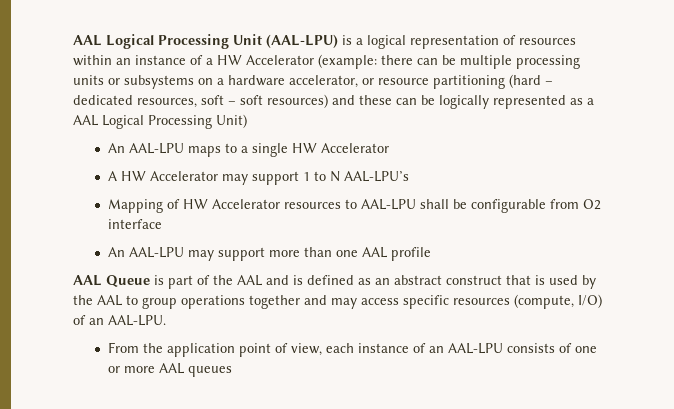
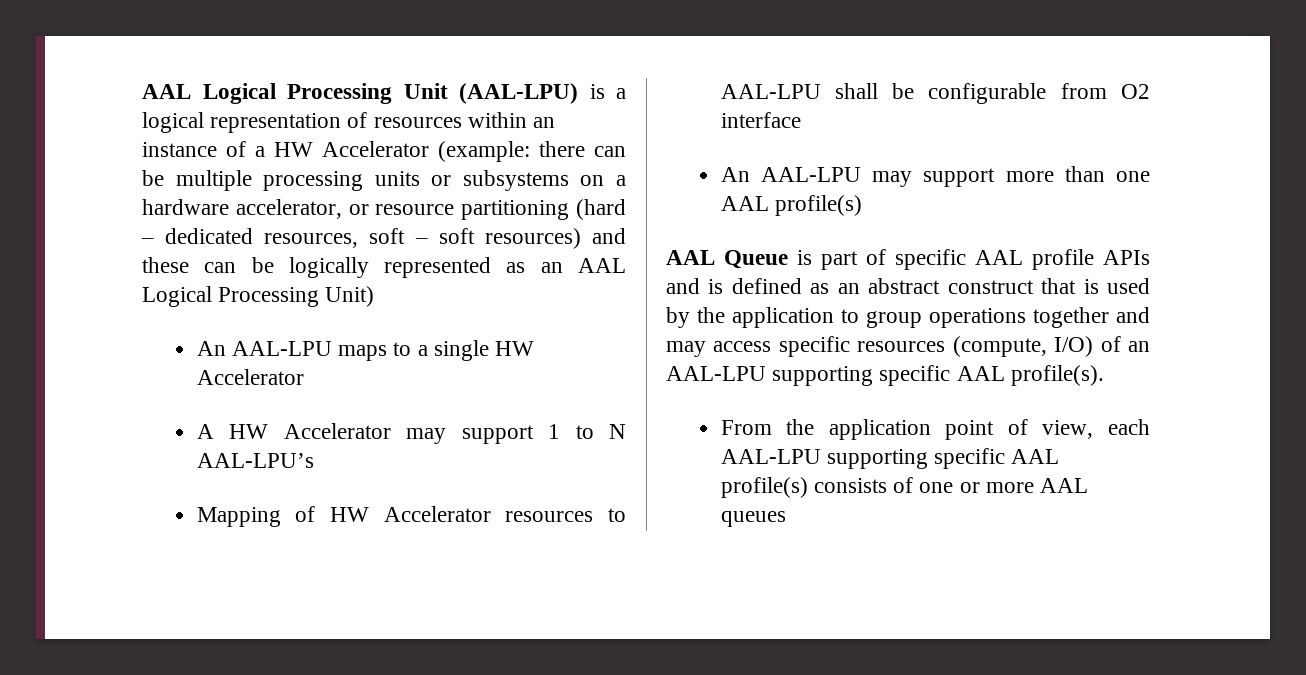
- AAL Logical Processing Unit (AAL-LPU) is a logical representation of resources within an instance of a HW Accelerator (example: there can be multiple processing units or subsystems on a hardware accelerator, or resource partitioning (hard – dedicated resources, soft – soft resources) and these can be logically represented as a AAL Logical Processing Unit)
+ AAL Logical Processing Unit (AAL-LPU) is a logical representation of resources within an instance of a HW Accelerator (example: there can be multiple processing units or subsystems on a hardware accelerator, or resource partitioning (hard – dedicated resources, soft – soft resources) and these can be logically represented as an AAL Logical Processing Unit)
- An AAL-LPU may support more than one AAL profile
+ An AAL-LPU may support more than one AAL profile(s)
- AAL Queue is part of the AAL and is defined as an abstract construct that is used by the AAL to group operations together and may access specific resources (compute, I/O) of an AAL-LPU.
+ AAL Queue is part of specific AAL profile APIs and is defined as an abstract construct that is used by the application to group operations together and may access specific resources (compute, I/O) of an AAL-LPU supporting specific AAL profile(s).
- From the application point of view, each instance of an AAL-LPU consists of one or more AAL queues
+ From the application point of view, each AAL-LPU supporting specific AAL profile(s) consists of one or more AAL queues

